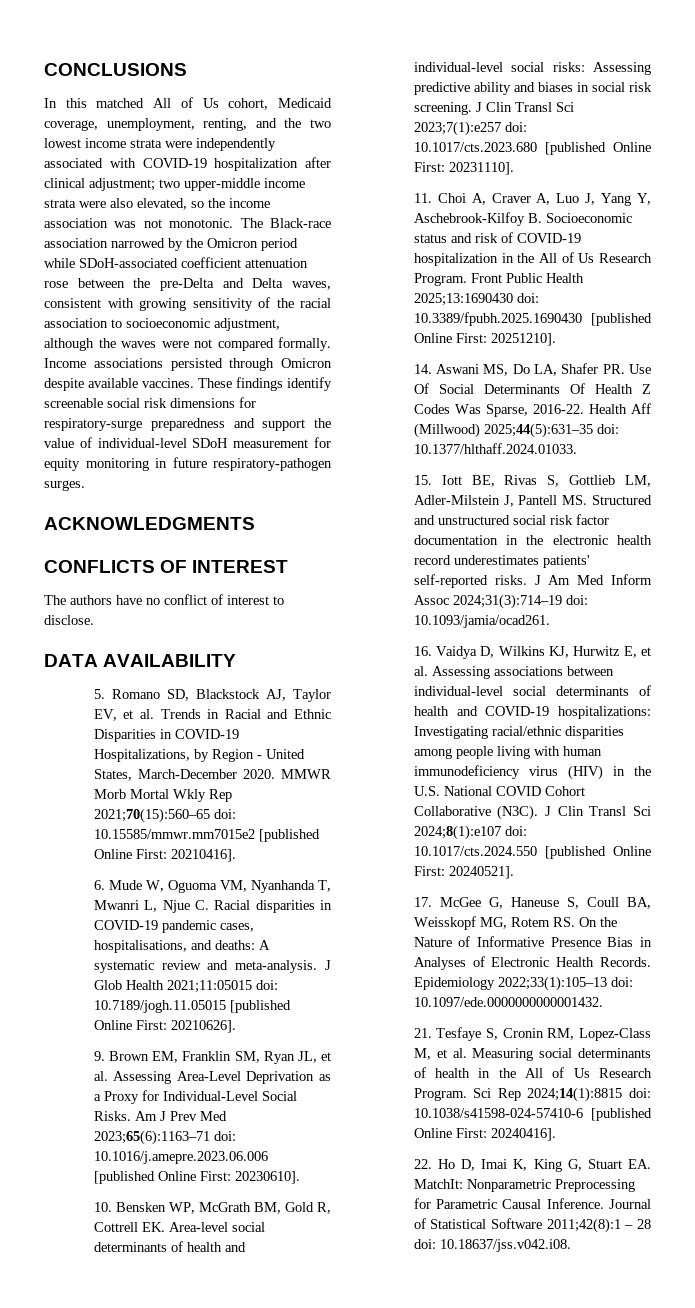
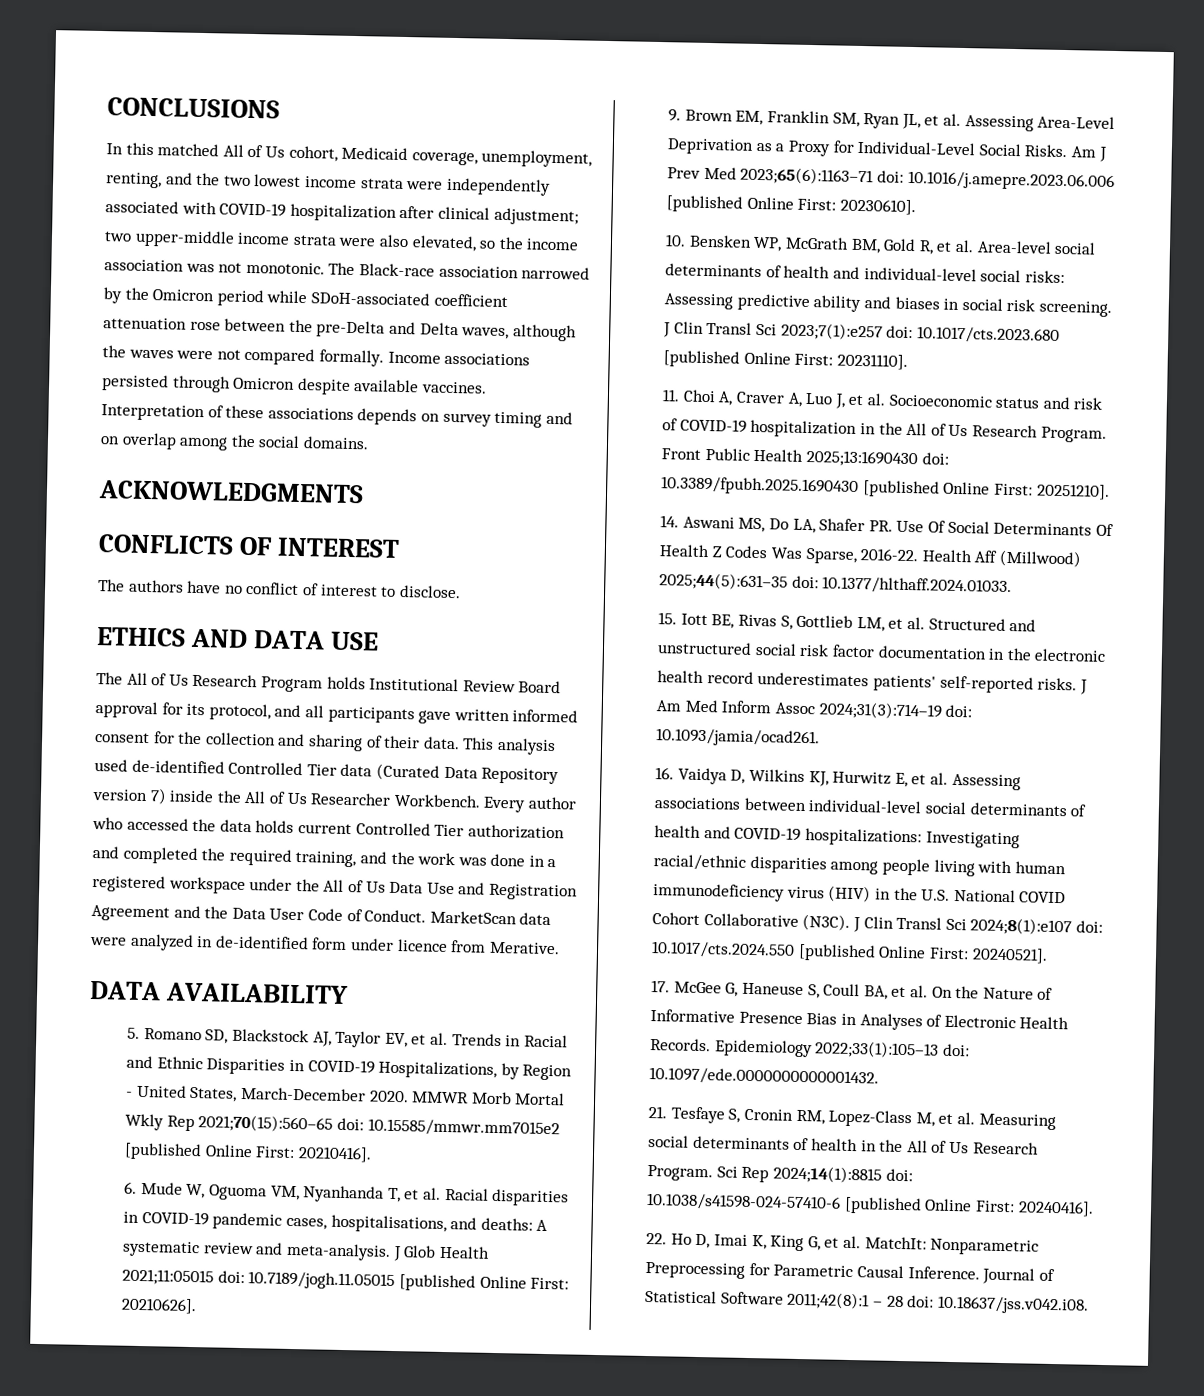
- The Black-race association narrowed by the Omicron period while SDoH-associated coefficient attenuation rose between the pre-Delta and Delta waves, consistent with growing sensitivity of the racial association to socioeconomic adjustment, although the waves were not compared formally.
+ The Black-race association narrowed by the Omicron period while SDoH-associated coefficient attenuation rose between the pre-Delta and Delta waves, although the waves were not compared formally.
- These findings identify screenable social risk dimensions for respiratory-surge preparedness and support the value of individual-level SDoH measurement for equity monitoring in future respiratory-pathogen surges.
+ Interpretation of these associations depends on survey timing and on overlap among the social domains.
+ ETHICS AND DATA USE
+ The All of Us Research Program holds Institutional Review Board approval for its protocol, and all participants gave written informed consent for the collection and sharing of their data. This analysis used de-identified Controlled Tier data (Curated Data Repository version 7) inside the All of Us Researcher Workbench. Every author who accessed the data holds current Controlled Tier authorization and completed the required training, and the work was done in a registered workspace under the All of Us Data Use and Registration Agreement and the Data User Code of Conduct. MarketScan data were analyzed in de-identified form under licence from Merative.
- 6. Mude W, Oguoma VM, Nyanhanda T, Mwanri L, Njue C. Racial disparities in COVID-19 pandemic cases, hospitalisations, and deaths: A systematic review and meta-analysis.
+ 6. Mude W, Oguoma VM, Nyanhanda T, et al. Racial disparities in COVID-19 pandemic cases, hospitalisations, and deaths: A systematic review and meta-analysis.
- 10. Bensken WP, McGrath BM, Gold R, Cottrell EK. Area-level social determinants of health and individual-level social risks: Assessing predictive ability and biases in social risk screening.
+ 10. Bensken WP, McGrath BM, Gold R, et al. Area-level social determinants of health and individual-level social risks: Assessing predictive ability and biases in social risk screening.
- 11. Choi A, Craver A, Luo J, Yang Y, Aschebrook-Kilfoy B. Socioeconomic status and risk of COVID-19 hospitalization in the All of Us Research Program.
+ 11. Choi A, Craver A, Luo J, et al. Socioeconomic status and risk of COVID-19 hospitalization in the All of Us Research Program.
- 15. Iott BE, Rivas S, Gottlieb LM, Adler-Milstein J, Pantell MS. Structured and unstructured social risk factor documentation in the electronic health record underestimates patients' self-reported risks.
+ 15. Iott BE, Rivas S, Gottlieb LM, et al. Structured and unstructured social risk factor documentation in the electronic health record underestimates patients' self-reported risks.
- 17. McGee G, Haneuse S, Coull BA, Weisskopf MG, Rotem RS. On the Nature of Informative Presence Bias in Analyses of Electronic Health Records.
+ 17. McGee G, Haneuse S, Coull BA, et al. On the Nature of Informative Presence Bias in Analyses of Electronic Health Records.
- 22. Ho D, Imai K, King G, Stuart EA. MatchIt: Nonparametric Preprocessing for Parametric Causal Inference.
+ 22. Ho D, Imai K, King G, et al. MatchIt: Nonparametric Preprocessing for Parametric Causal Inference.

